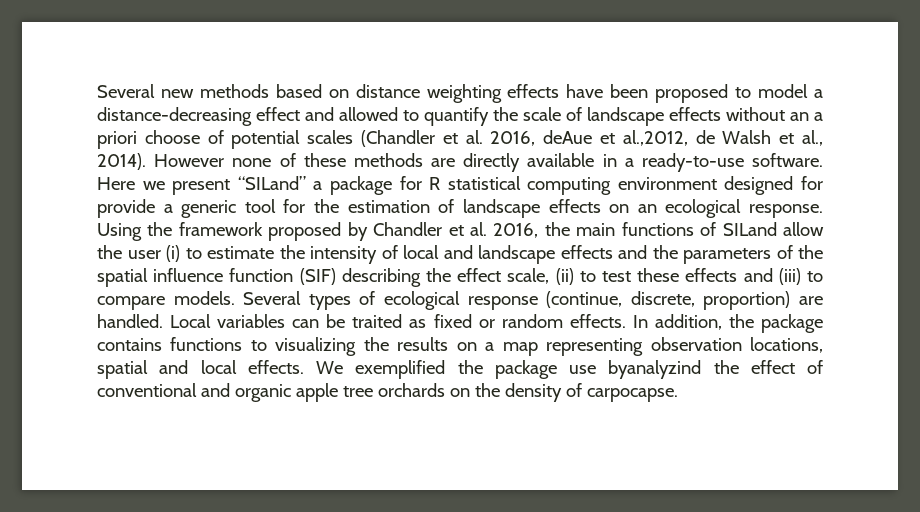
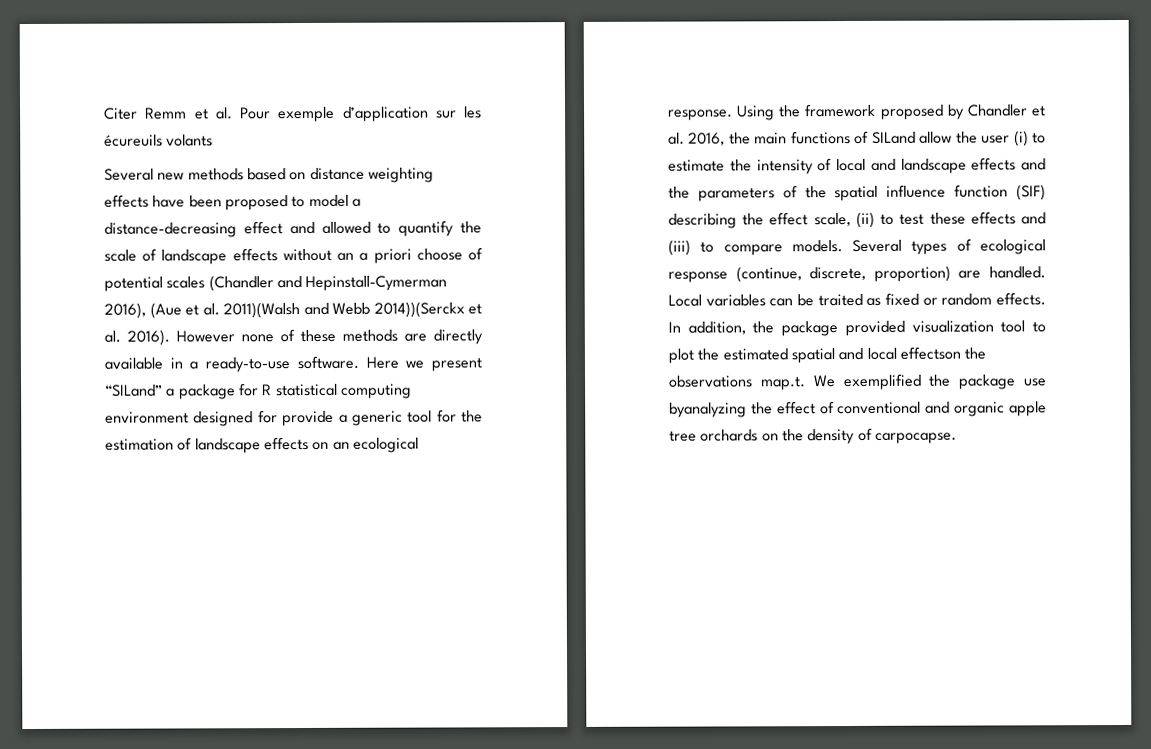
+ Citer Remm et al. Pour exemple d’application sur les écureuils volants
- Several new methods based on distance weighting effects have been proposed to model a distance-decreasing effect and allowed to quantify the scale of landscape effects without an a priori choose of potential scales (Chandler et al. 2016, deAue et al.,2012, de Walsh et al., 2014).
+ Several new methods based on distance weighting effects have been proposed to model a distance-decreasing effect and allowed to quantify the scale of landscape effects without an a priori choose of potential scales (Chandler and Hepinstall-Cymerman 2016), (Aue et al. 2011)(Walsh and Webb 2014))(Serckx et al. 2016).
- In addition, the package contains functions to visualizing the results on a map representing observation locations, spatial and local effects. We exemplified the package use byanalyzind the effect of conventional and organic apple tree orchards on the density of carpocapse.
+ In addition, the package provided visualization tool to plot the estimated spatial and local effectson the observations map.t. We exemplified the package use byanalyzing the effect of conventional and organic apple tree orchards on the density of carpocapse.

